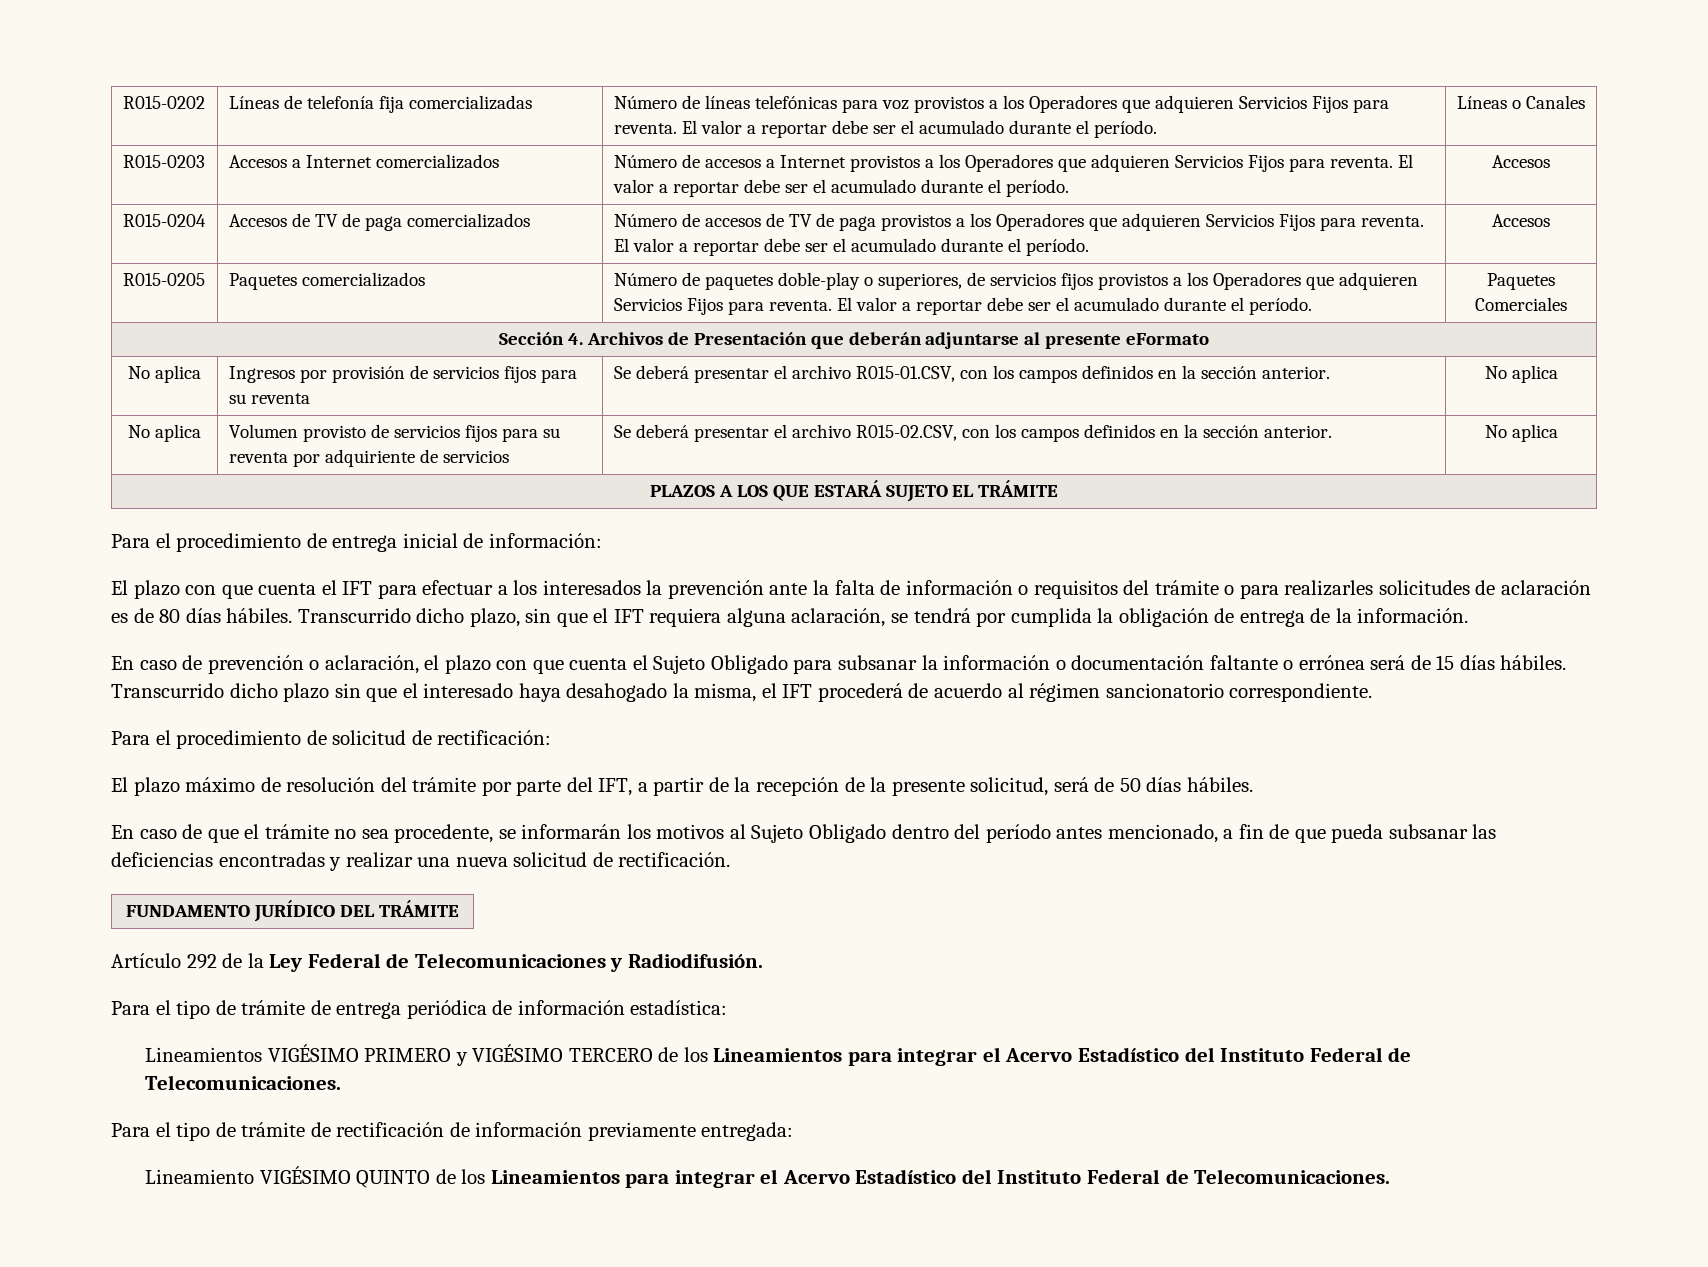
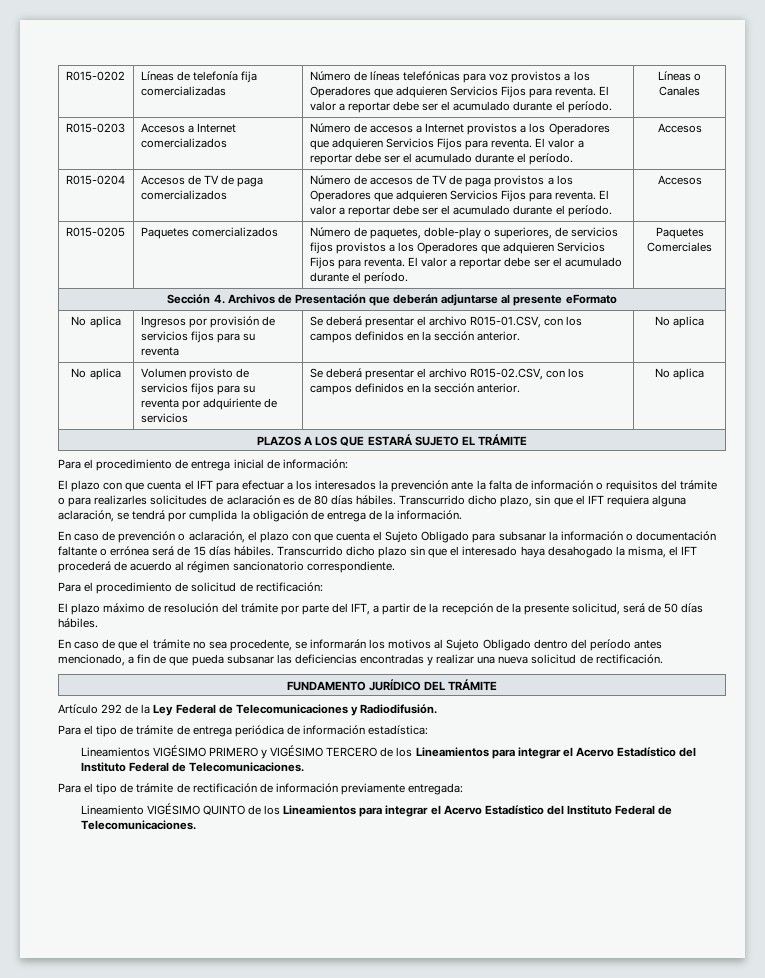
- R015-0205 | Paquetes comercializados | Número de paquetes doble-play o superiores, de servicios fijos provistos a los Operadores que adquieren Servicios Fijos para reventa. El valor a reportar debe ser el acumulado durante el período. | Paquetes Comerciales
+ R015-0205 | Paquetes comercializados | Número de paquetes, doble-play o superiores, de servicios fijos provistos a los Operadores que adquieren Servicios Fijos para reventa. El valor a reportar debe ser el acumulado durante el período. | Paquetes Comerciales

